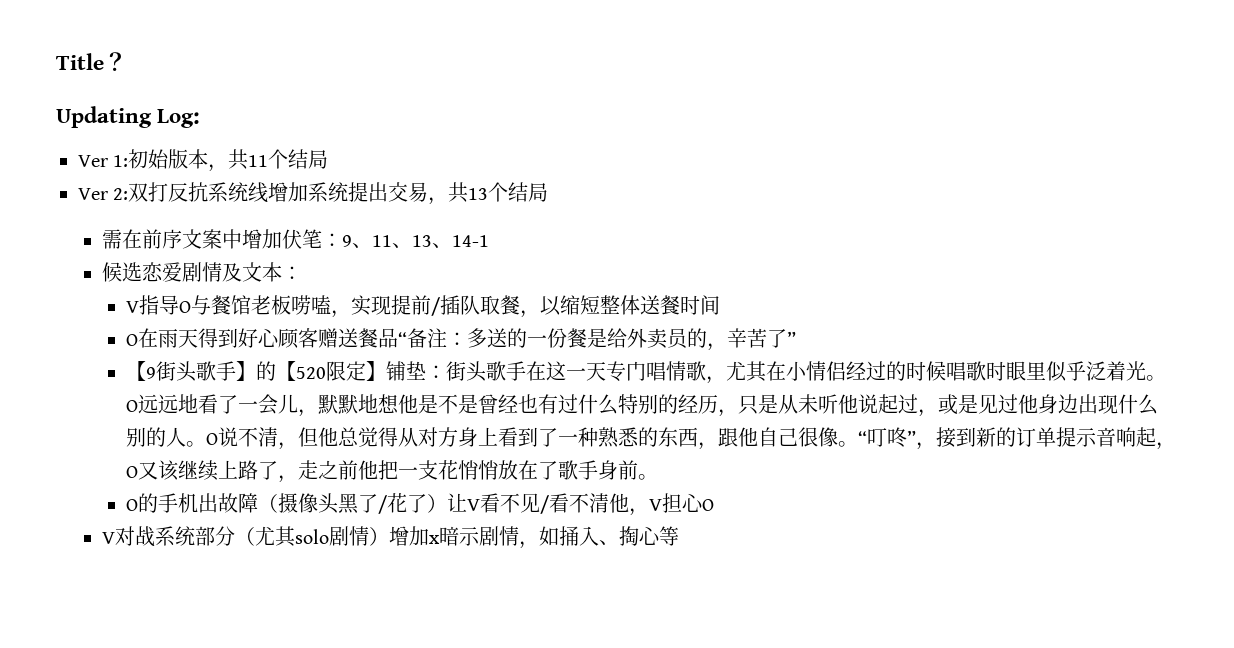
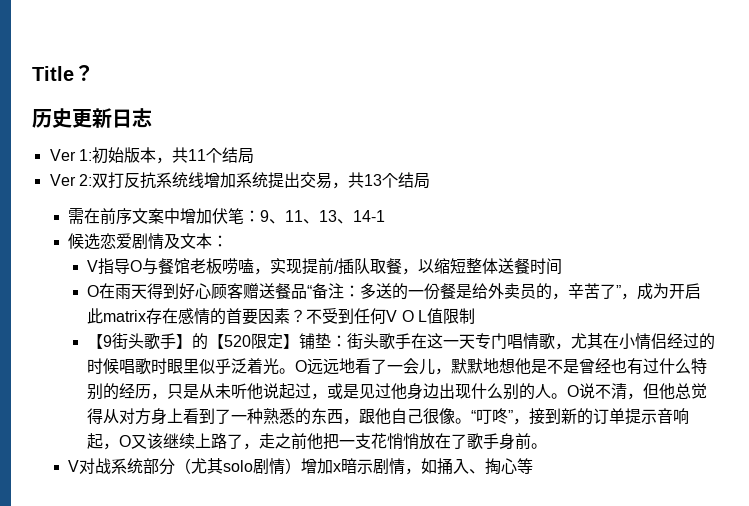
- Updating Log:
+ 历史更新日志
- O在雨天得到好心顾客赠送餐品“备注：多送的一份餐是给外卖员的，辛苦了”
+ O在雨天得到好心顾客赠送餐品“备注：多送的一份餐是给外卖员的，辛苦了”，成为开启此matrix存在感情的首要因素？不受到任何V O L值限制
- O的手机出故障（摄像头黑了/花了）让V看不见/看不清他，V担心O

